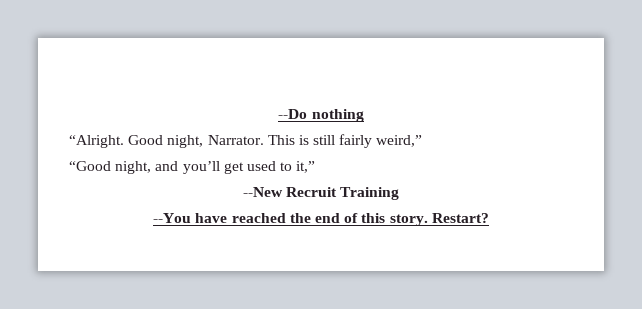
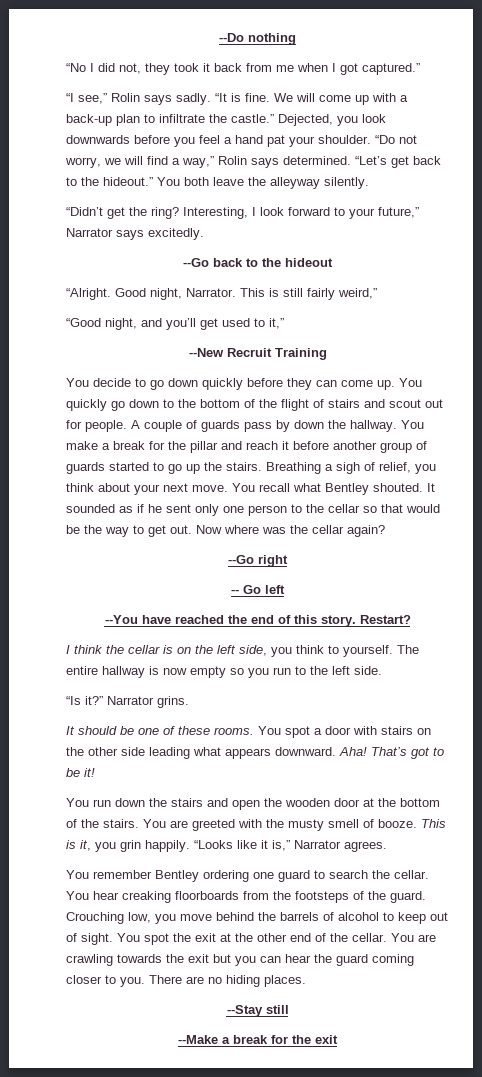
+ “No I did not, they took it back from me when I got captured.”
+ “I see,” Rolin says sadly. “It is fine. We will come up with a back-up plan to infiltrate the castle.” Dejected, you look downwards before you feel a hand pat your shoulder. “Do not worry, we will find a way,” Rolin says determined. “Let’s get back to the hideout.” You both leave the alleyway silently.
+ “Didn’t get the ring? Interesting, I look forward to your future,” Narrator says excitedly.
+ --Go back to the hideout
+ You decide to go down quickly before they can come up. You quickly go down to the bottom of the flight of stairs and scout out for people. A couple of guards pass by down the hallway. You make a break for the pillar and reach it before another group of guards started to go up the stairs. Breathing a sigh of relief, you think about your next move. You recall what Bentley shouted. It sounded as if he sent only one person to the cellar so that would be the way to get out. Now where was the cellar again?
+ --Go right
+ -- Go left
+ I think the cellar is on the left side, you think to yourself. The entire hallway is now empty so you run to the left side.
+ “Is it?” Narrator grins.
+ It should be one of these rooms. You spot a door with stairs on the other side leading what appears downward. Aha! That’s got to be it!
+ You run down the stairs and open the wooden door at the bottom of the stairs. You are greeted with the musty smell of booze. This is it, you grin happily. “Looks like it is,” Narrator agrees.
+ You remember Bentley ordering one guard to search the cellar. You hear creaking floorboards from the footsteps of the guard. Crouching low, you move behind the barrels of alcohol to keep out of sight. You spot the exit at the other end of the cellar. You are crawling towards the exit but you can hear the guard coming closer to you. There are no hiding places.
+ --Stay still
+ --Make a break for the exit

